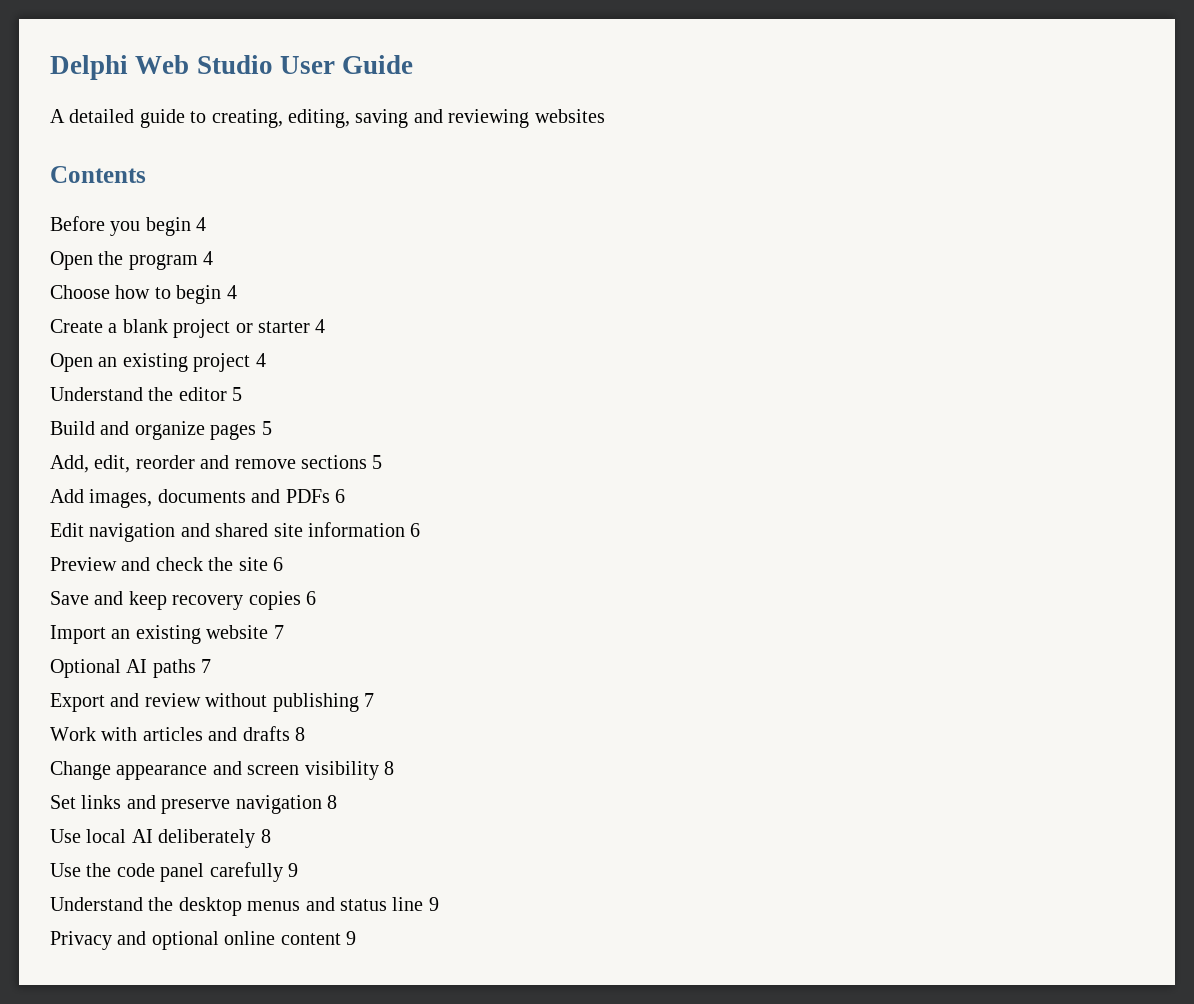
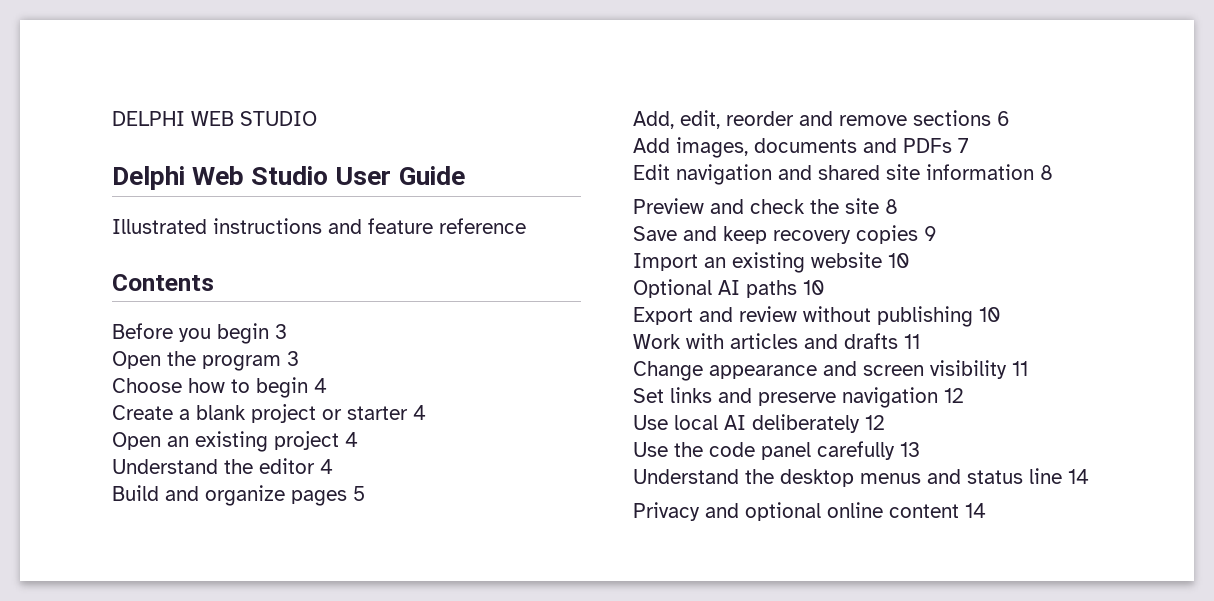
+ DELPHI WEB STUDIO
- A detailed guide to creating, editing, saving and reviewing websites
+ Illustrated instructions and feature reference
- Before you begin 4
+ Before you begin 3
- Open the program 4
+ Open the program 3
- Understand the editor 5
+ Understand the editor 4
- Add, edit, reorder and remove sections 5
+ Add, edit, reorder and remove sections 6
- Add images, documents and PDFs 6
+ Add images, documents and PDFs 7
- Edit navigation and shared site information 6
+ Edit navigation and shared site information 8
- Preview and check the site 6
+ Preview and check the site 8
- Save and keep recovery copies 6
+ Save and keep recovery copies 9
- Import an existing website 7
+ Import an existing website 10
- Optional AI paths 7
+ Optional AI paths 10
- Export and review without publishing 7
+ Export and review without publishing 10
- Work with articles and drafts 8
+ Work with articles and drafts 11
- Change appearance and screen visibility 8
+ Change appearance and screen visibility 11
- Set links and preserve navigation 8
+ Set links and preserve navigation 12
- Use local AI deliberately 8
+ Use local AI deliberately 12
- Use the code panel carefully 9
+ Use the code panel carefully 13
- Understand the desktop menus and status line 9
+ Understand the desktop menus and status line 14
- Privacy and optional online content 9
+ Privacy and optional online content 14

